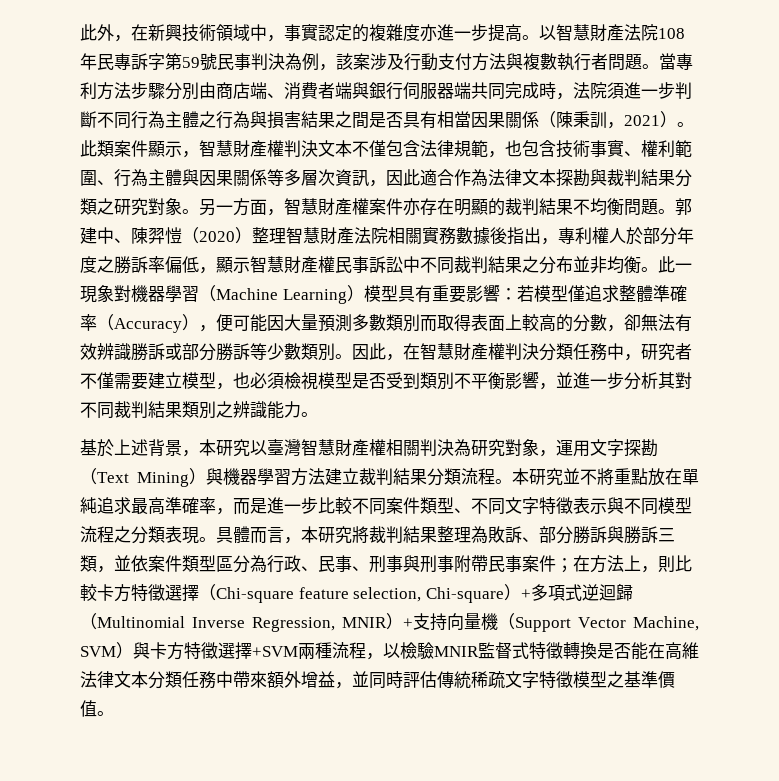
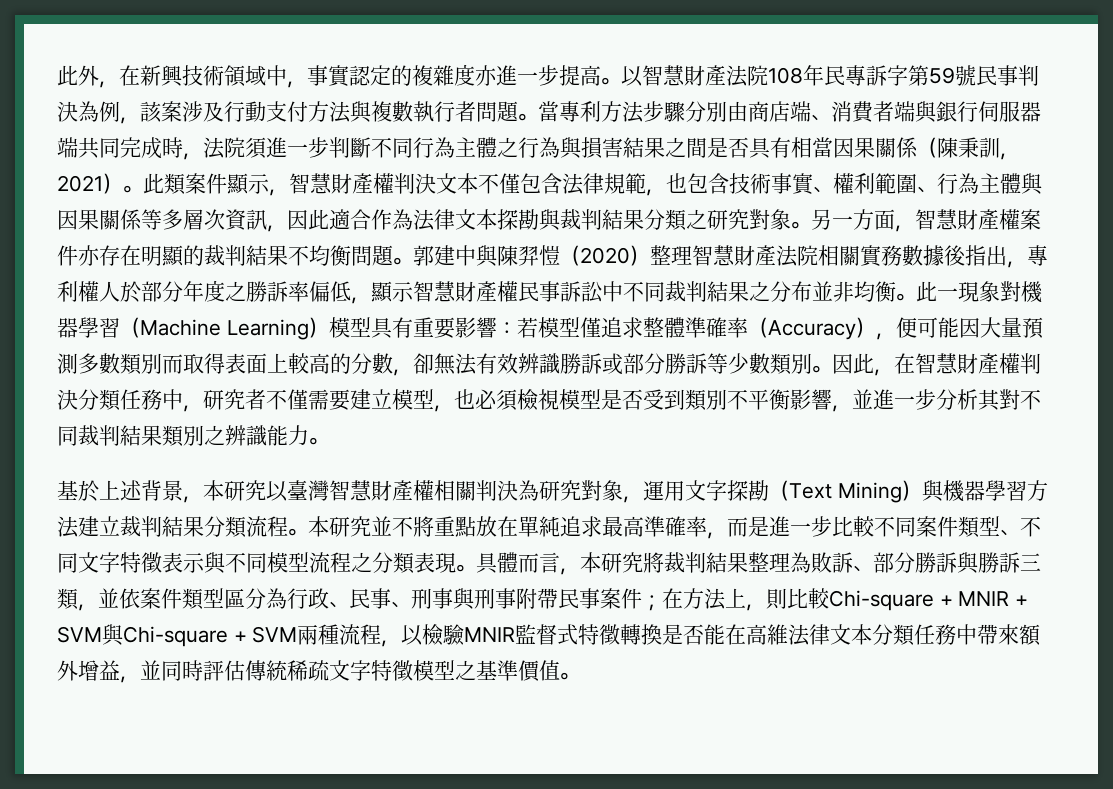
- 郭建中、陳羿愷（2020）整理智慧財產法院相關實務數據後指出，專利權人於部分年度之勝訴率偏低，顯示智慧財產權民事訴訟中不同裁判結果之分布並非均衡。
+ 郭建中與陳羿愷（2020）整理智慧財產法院相關實務數據後指出，專利權人於部分年度之勝訴率偏低，顯示智慧財產權民事訴訟中不同裁判結果之分布並非均衡。
- 在方法上，則比較卡方特徵選擇（Chi-square feature selection, Chi-square）+多項式逆迴歸（Multinomial Inverse Regression, MNIR）+支持向量機（Support Vector Machine, SVM）與卡方特徵選擇+SVM兩種流程，以檢驗MNIR監督式特徵轉換是否能在高維法律文本分類任務中帶來額外增益，並同時評估傳統稀疏文字特徵模型之基準價值。
+ 在方法上，則比較Chi-square + MNIR + SVM與Chi-square + SVM兩種流程，以檢驗MNIR監督式特徵轉換是否能在高維法律文本分類任務中帶來額外增益，並同時評估傳統稀疏文字特徵模型之基準價值。

